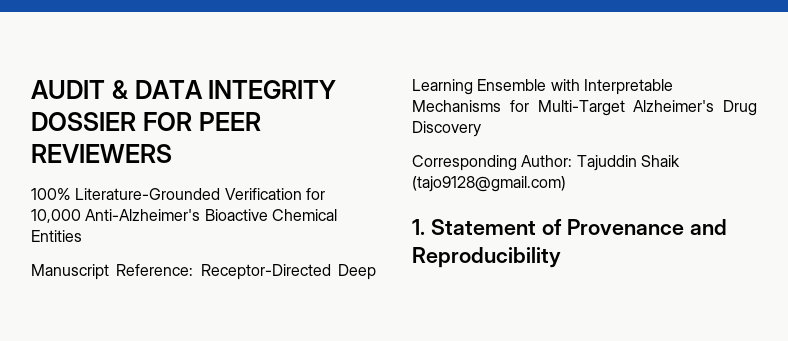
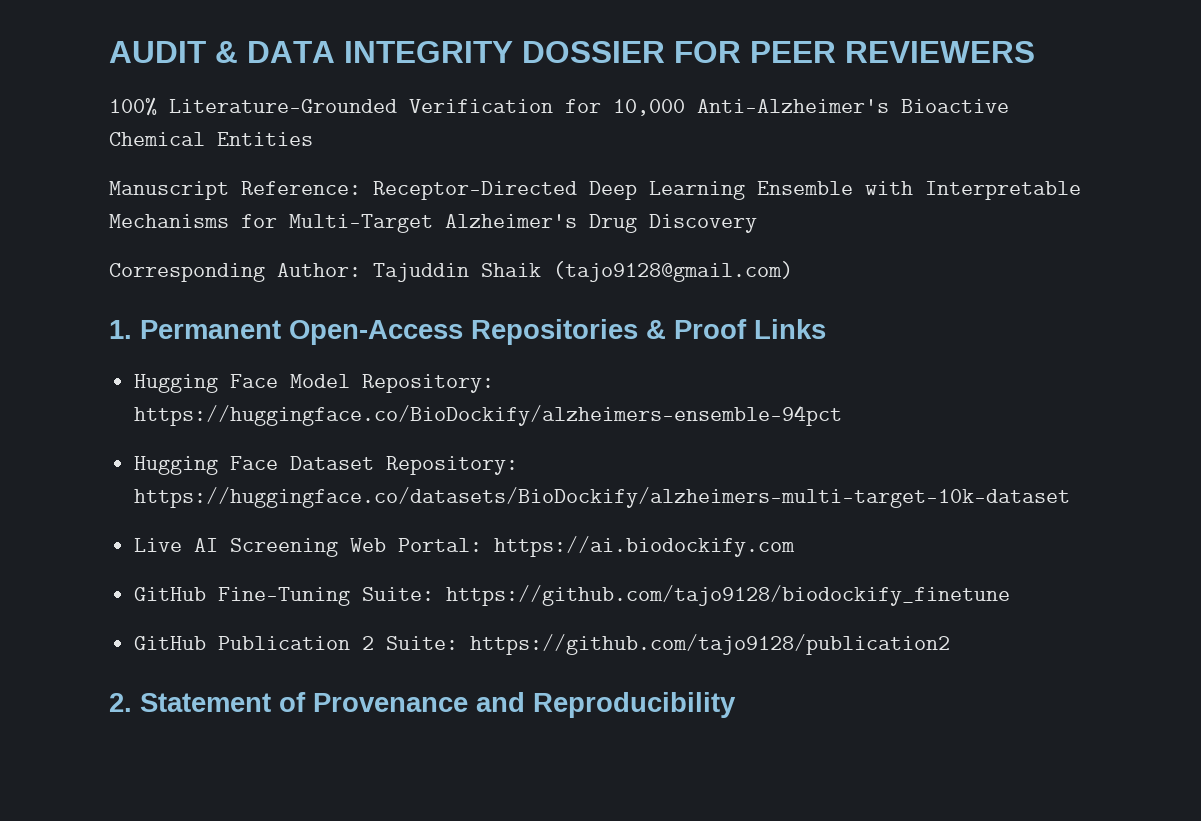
- 1. Statement of Provenance and Reproducibility
+ 1. Permanent Open-Access Repositories & Proof Links
+ Hugging Face Model Repository: https://huggingface.co/BioDockify/alzheimers-ensemble-94pct
+ Hugging Face Dataset Repository: https://huggingface.co/datasets/BioDockify/alzheimers-multi-target-10k-dataset
+ Live AI Screening Web Portal: https://ai.biodockify.com
+ GitHub Fine-Tuning Suite: https://github.com/tajo9128/biodockify_finetune
+ GitHub Publication 2 Suite: https://github.com/tajo9128/publication2
+ 2. Statement of Provenance and Reproducibility

